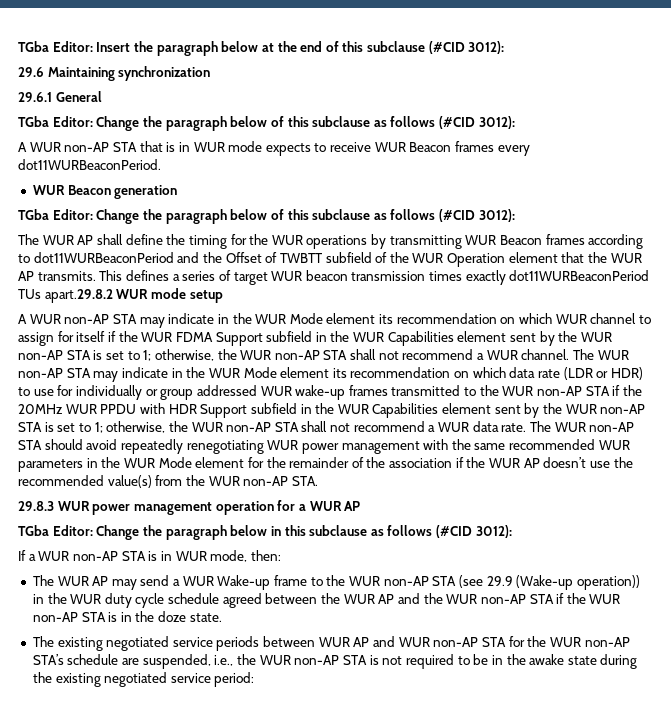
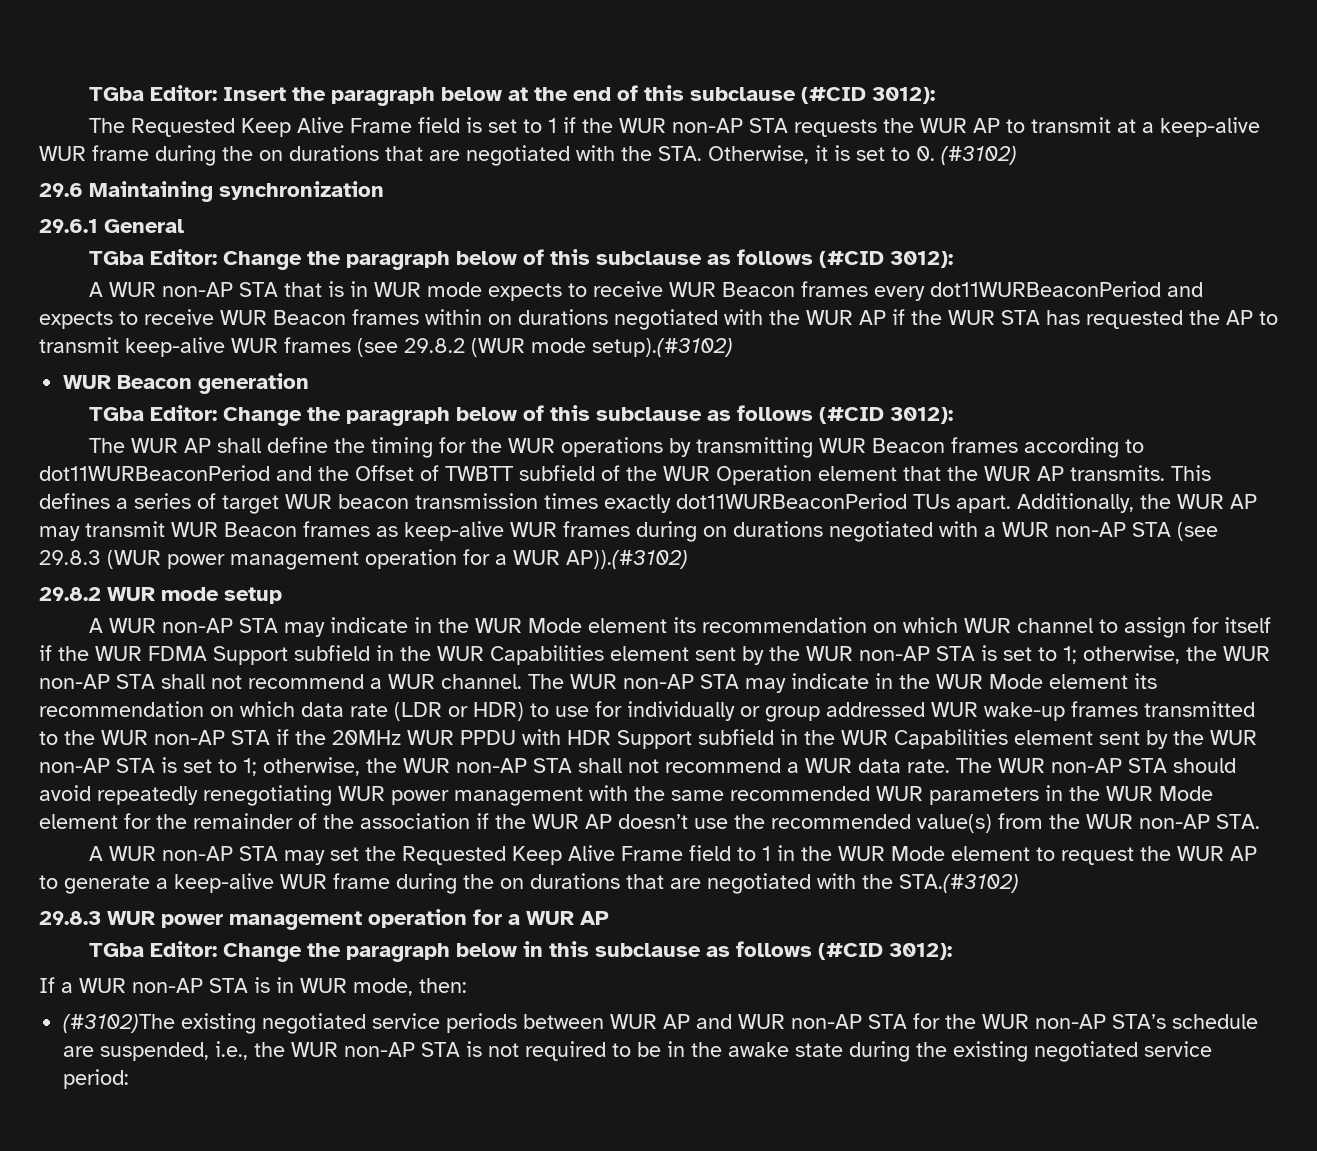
+ The Requested Keep Alive Frame field is set to 1 if the WUR non-AP STA requests the WUR AP to transmit at a keep-alive WUR frame during the on durations that are negotiated with the STA. Otherwise, it is set to 0. (#3102)
- A WUR non-AP STA that is in WUR mode expects to receive WUR Beacon frames every dot11WURBeaconPeriod.
+ A WUR non-AP STA that is in WUR mode expects to receive WUR Beacon frames every dot11WURBeaconPeriod and expects to receive WUR Beacon frames within on durations negotiated with the WUR AP if the WUR STA has requested the AP to transmit keep-alive WUR frames (see 29.8.2 (WUR mode setup).(#3102)
- This defines a series of target WUR beacon transmission times exactly dot11WURBeaconPeriod TUs apart.29.8.2 WUR mode setup
+ This defines a series of target WUR beacon transmission times exactly dot11WURBeaconPeriod TUs apart. Additionally, the WUR AP may transmit WUR Beacon frames as keep-alive WUR frames during on durations negotiated with a WUR non-AP STA (see 29.8.3 (WUR power management operation for a WUR AP)).(#3102)
+ 29.8.2 WUR mode setup
+ A WUR non-AP STA may set the Requested Keep Alive Frame field to 1 in the WUR Mode element to request the WUR AP to generate a keep-alive WUR frame during the on durations that are negotiated with the STA.(#3102)
- The WUR AP may send a WUR Wake-up frame to the WUR non-AP STA (see 29.9 (Wake-up operation)) in the WUR duty cycle schedule agreed between the WUR AP and the WUR non-AP STA if the WUR non-AP STA is in the doze state.
- The existing negotiated service periods between WUR AP and WUR non-AP STA for the WUR non-AP STA’s schedule are suspended, i.e., the WUR non-AP STA is not required to be in the awake state during the existing negotiated service period:
+ (#3102)The existing negotiated service periods between WUR AP and WUR non-AP STA for the WUR non-AP STA’s schedule are suspended, i.e., the WUR non-AP STA is not required to be in the awake state during the existing negotiated service period:

